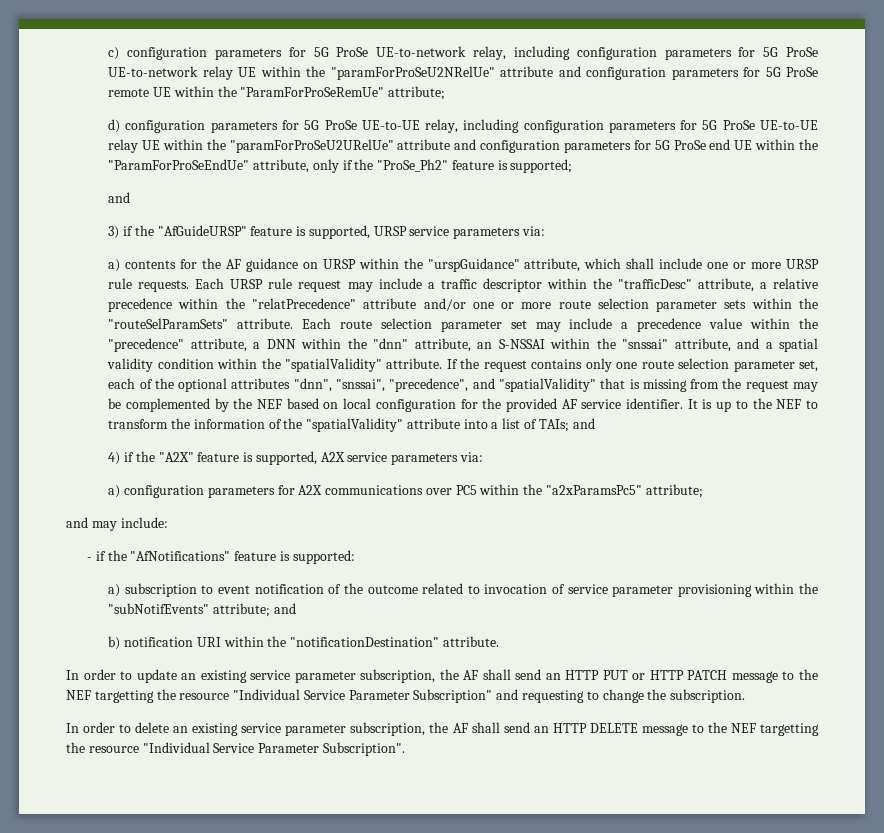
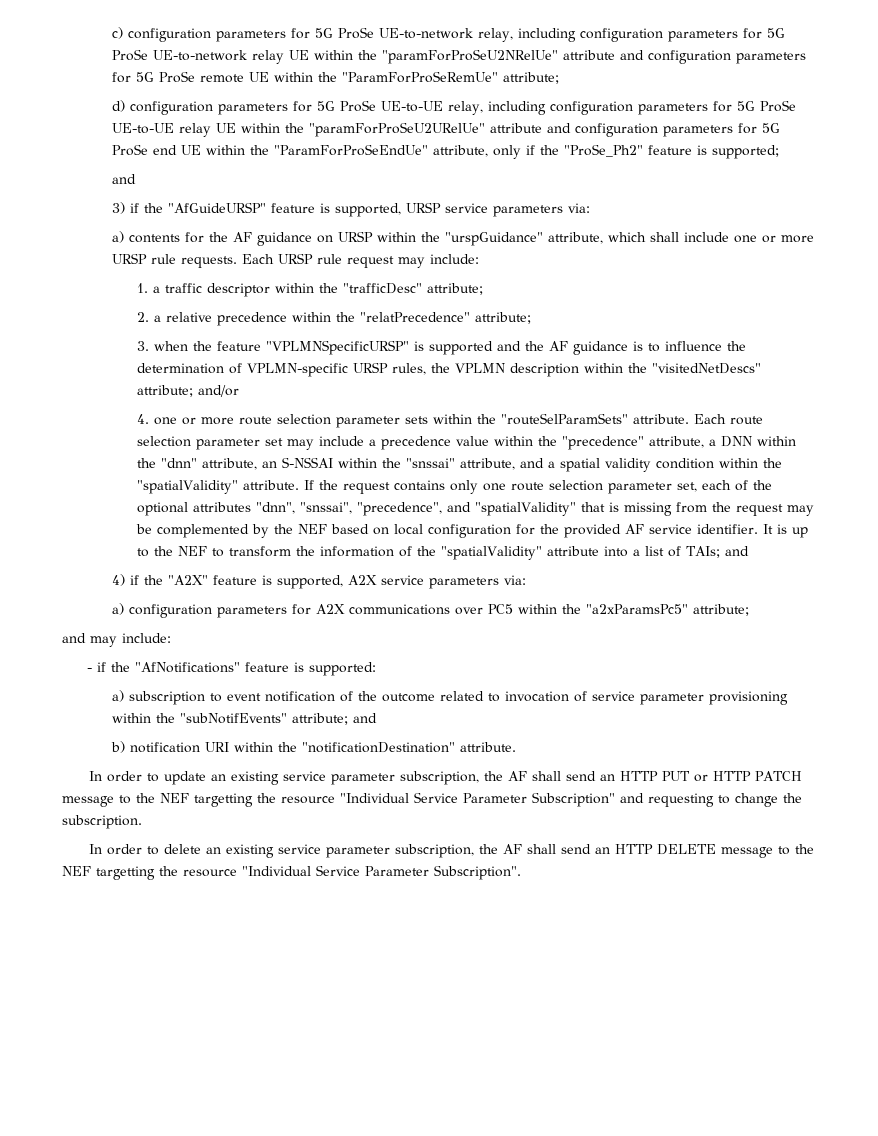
- Each URSP rule request may include a traffic descriptor within the "trafficDesc" attribute, a relative precedence within the "relatPrecedence" attribute and/or one or more route selection parameter sets within the "routeSelParamSets" attribute.
+ Each URSP rule request may include:
+ 1. a traffic descriptor within the "trafficDesc" attribute;
+ 2. a relative precedence within the "relatPrecedence" attribute;
+ 3. when the feature "VPLMNSpecificURSP" is supported and the AF guidance is to influence the determination of VPLMN-specific URSP rules, the VPLMN description within the "visitedNetDescs" attribute; and/or
+ 4. one or more route selection parameter sets within the "routeSelParamSets" attribute.

